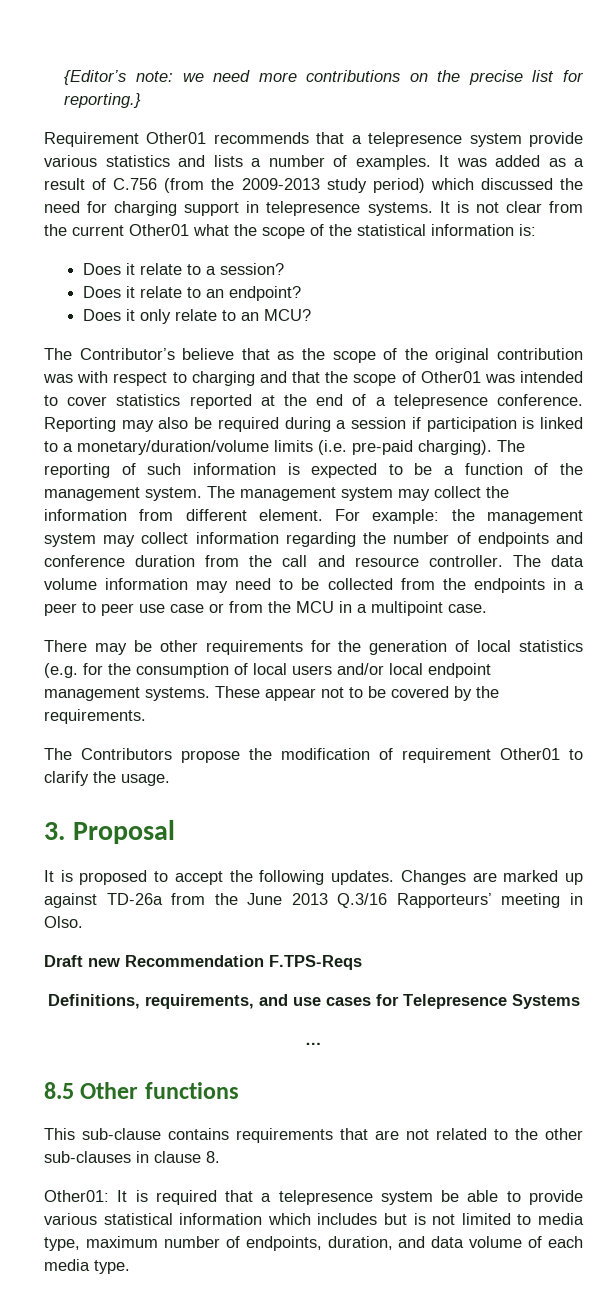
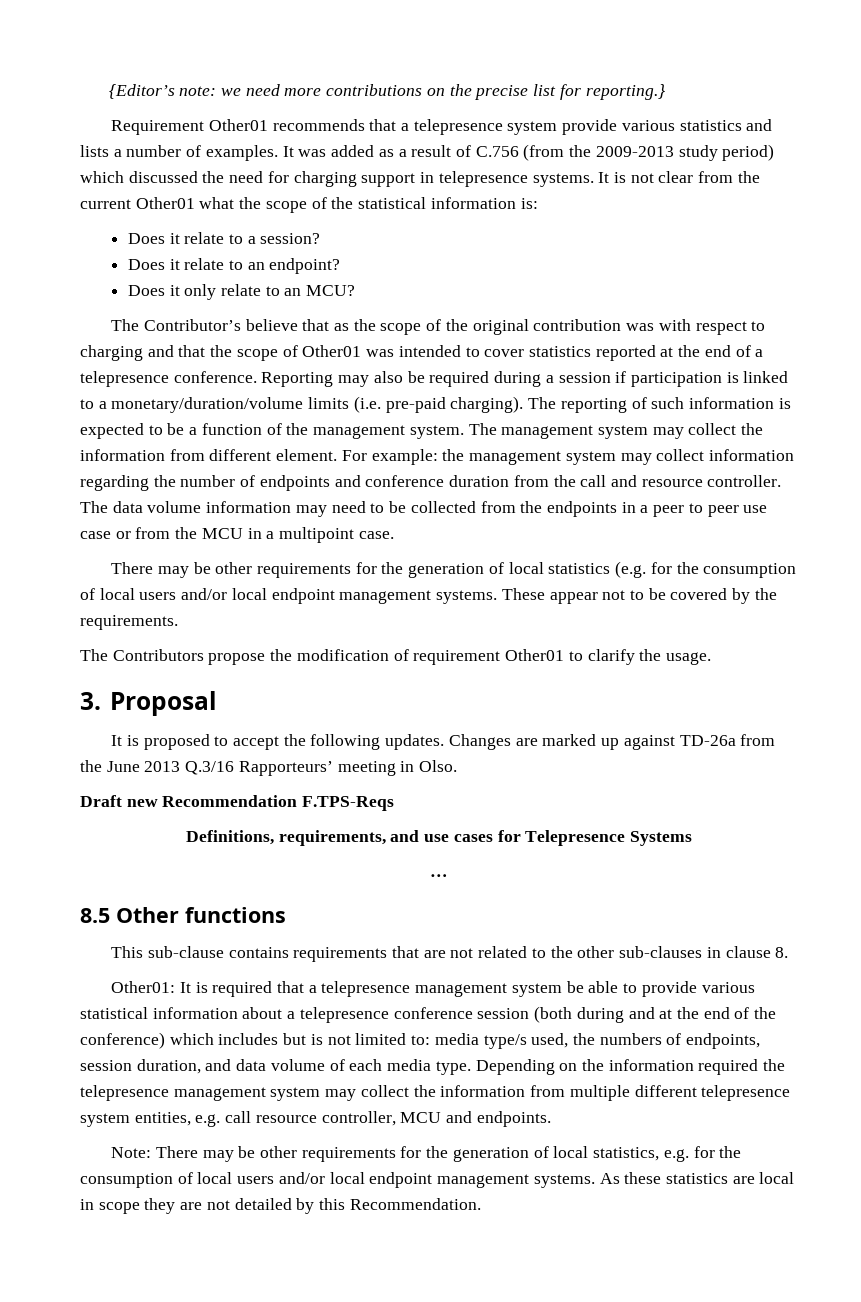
- Other01: It is required that a telepresence system be able to provide various statistical information which includes but is not limited to media type, maximum number of endpoints, duration, and data volume of each media type.
+ Other01: It is required that a telepresence management system be able to provide various statistical information about a telepresence conference session (both during and at the end of the conference) which includes but is not limited to: media type/s used, the numbers of endpoints, session duration, and data volume of each media type.
+ Depending on the information required the telepresence management system may collect the information from multiple different telepresence system entities, e.g. call resource controller, MCU and endpoints.
+ Note: There may be other requirements for the generation of local statistics, e.g. for the consumption of local users and/or local endpoint management systems. As these statistics are local in scope they are not detailed by this Recommendation.

